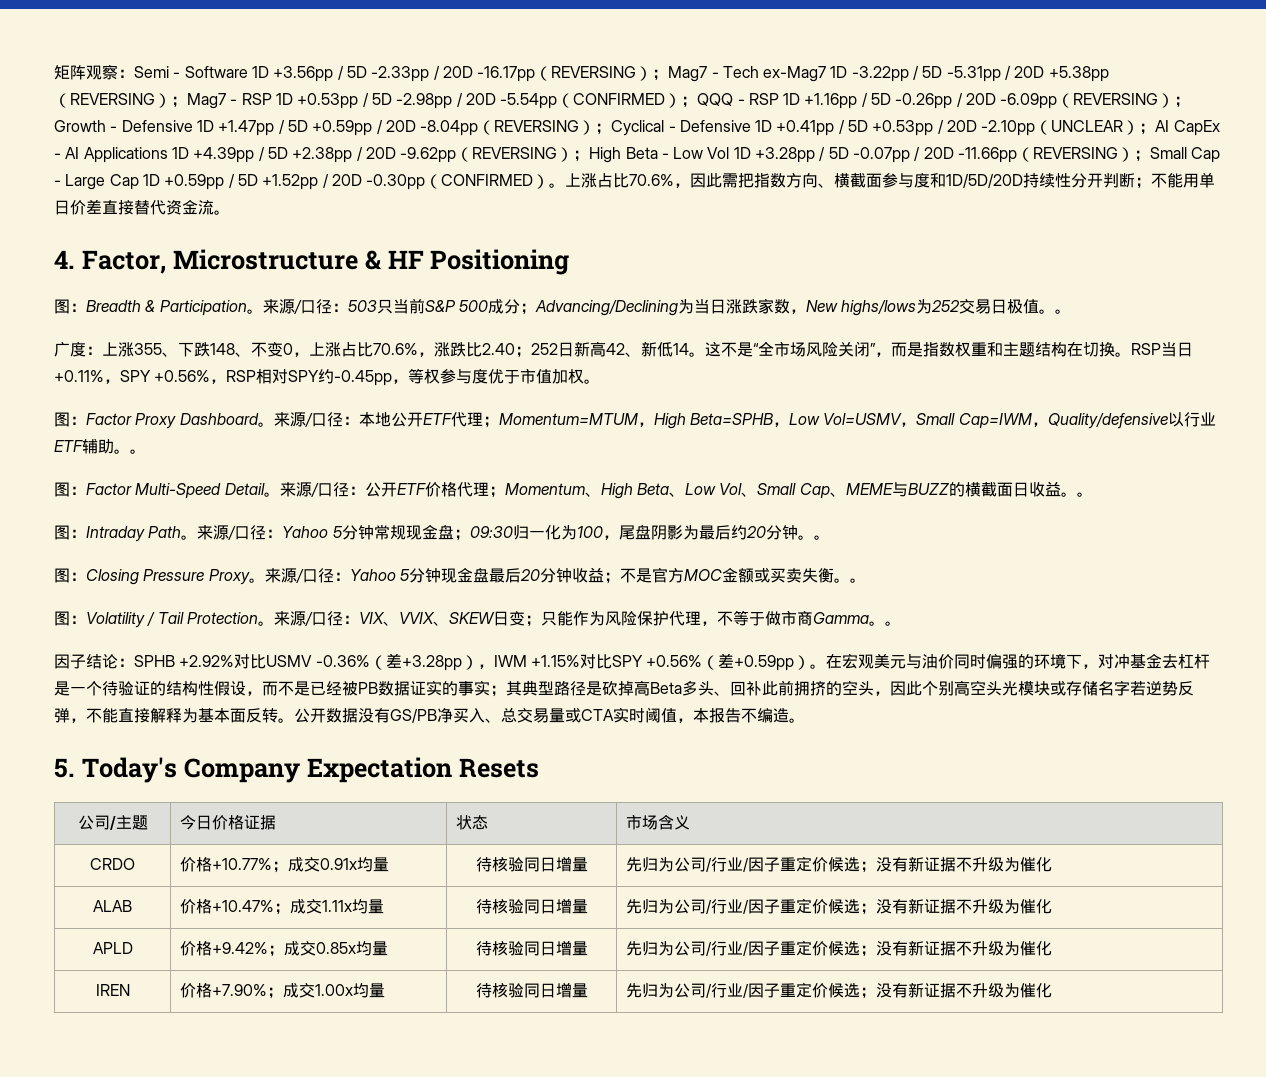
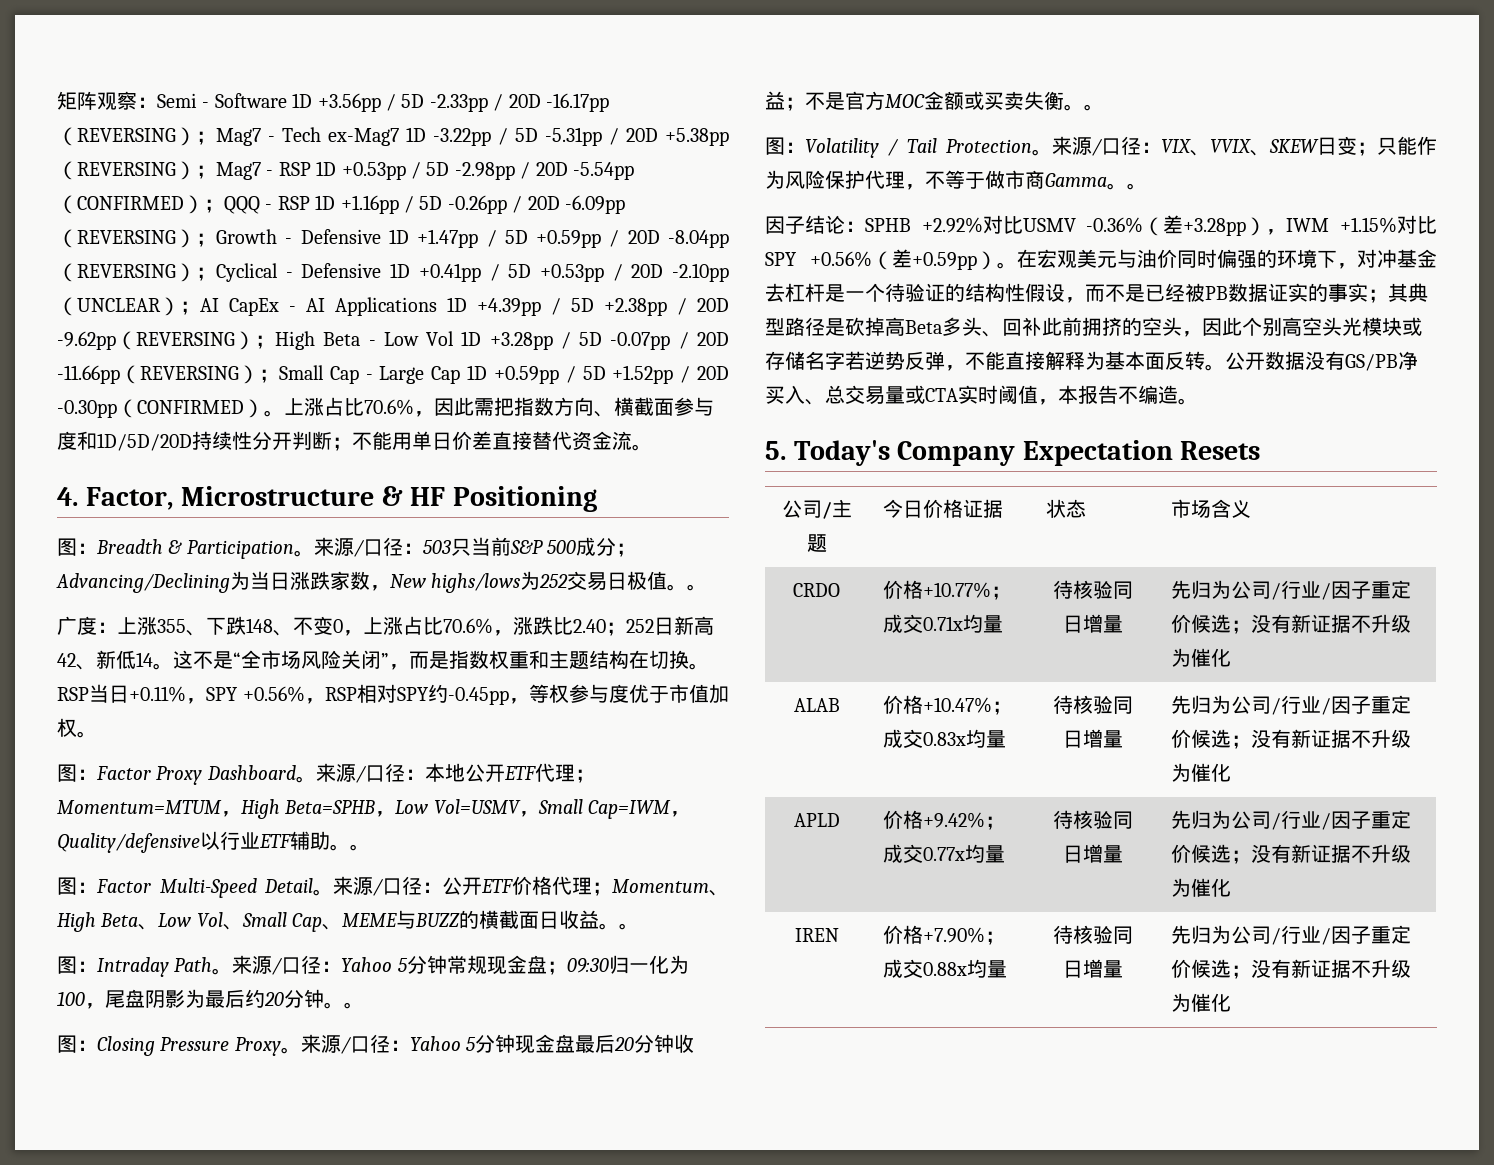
- CRDO | 价格+10.77%；成交0.91x均量 | 待核验同日增量 | 先归为公司/行业/因子重定价候选；没有新证据不升级为催化
+ CRDO | 价格+10.77%；成交0.71x均量 | 待核验同日增量 | 先归为公司/行业/因子重定价候选；没有新证据不升级为催化
- ALAB | 价格+10.47%；成交1.11x均量 | 待核验同日增量 | 先归为公司/行业/因子重定价候选；没有新证据不升级为催化
+ ALAB | 价格+10.47%；成交0.83x均量 | 待核验同日增量 | 先归为公司/行业/因子重定价候选；没有新证据不升级为催化
- APLD | 价格+9.42%；成交0.85x均量 | 待核验同日增量 | 先归为公司/行业/因子重定价候选；没有新证据不升级为催化
+ APLD | 价格+9.42%；成交0.77x均量 | 待核验同日增量 | 先归为公司/行业/因子重定价候选；没有新证据不升级为催化
- IREN | 价格+7.90%；成交1.00x均量 | 待核验同日增量 | 先归为公司/行业/因子重定价候选；没有新证据不升级为催化
+ IREN | 价格+7.90%；成交0.88x均量 | 待核验同日增量 | 先归为公司/行业/因子重定价候选；没有新证据不升级为催化

